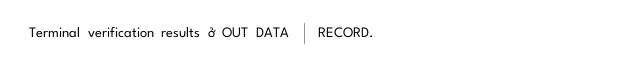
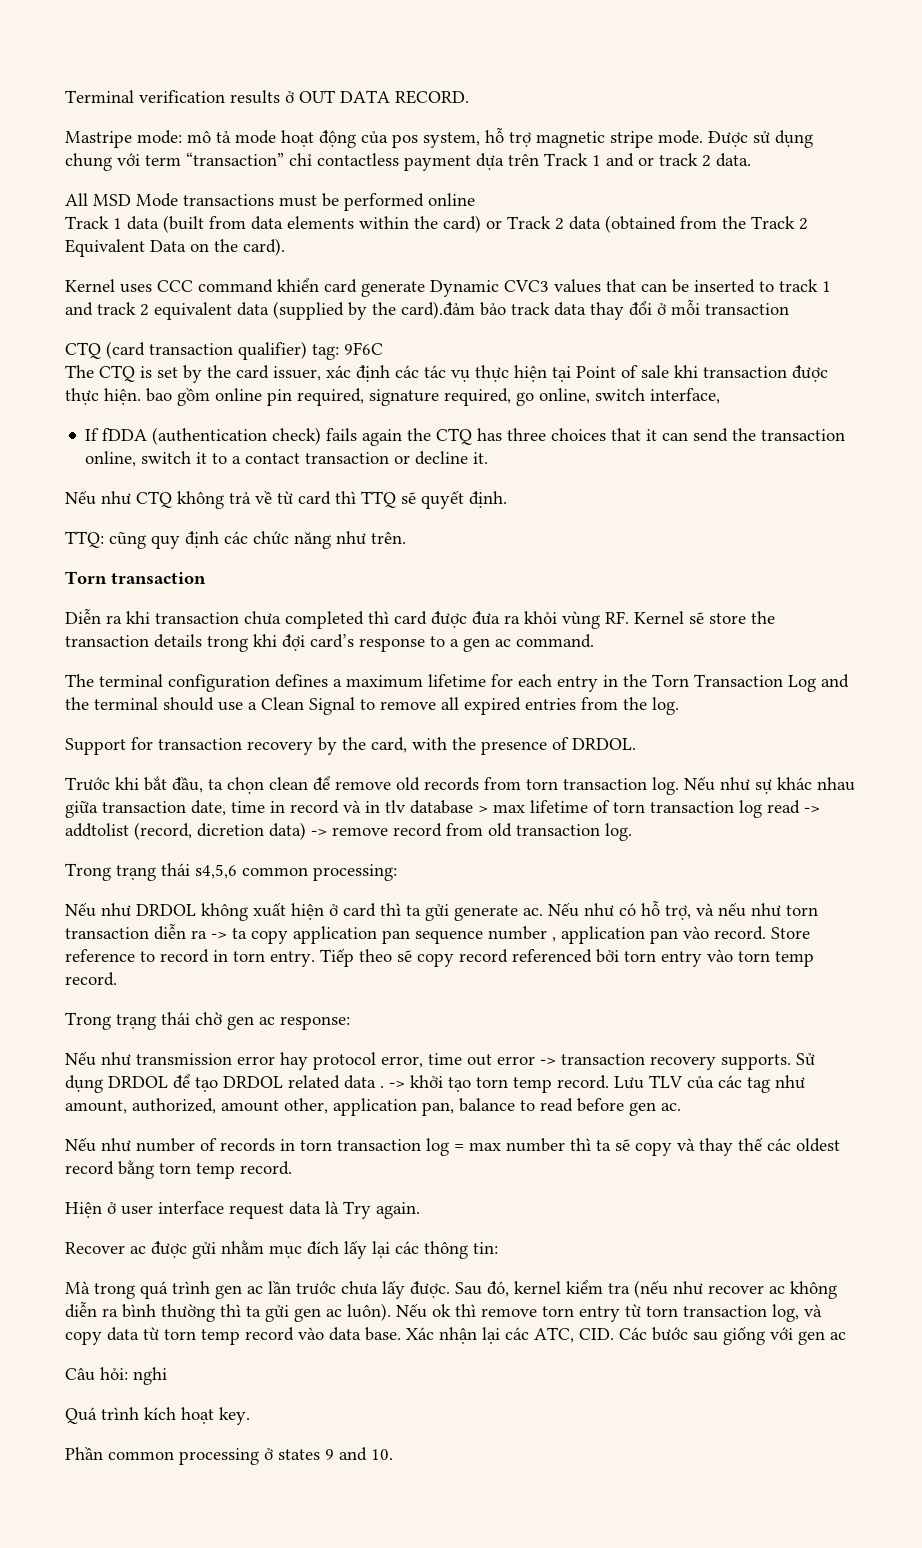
+ Mastripe mode: mô tả mode hoạt động của pos system, hỗ trợ magnetic stripe mode. Được sử dụng chung với term “transaction” chỉ contactless payment dựa trên Track 1 and or track 2 data.
+ All MSD Mode transactions must be performed online
+ Track 1 data (built from data elements within the card) or Track 2 data (obtained from the Track 2 Equivalent Data on the card).
+ Kernel uses CCC command khiển card generate Dynamic CVC3 values that can be inserted to track 1 and track 2 equivalent data (supplied by the card).đảm bảo track data thay đổi ở mỗi transaction
+ CTQ (card transaction qualifier) tag: 9F6C
+ The CTQ is set by the card issuer, xác định các tác vụ thực hiện tại Point of sale khi transaction được thực hiện. bao gồm online pin required, signature required, go online, switch interface,
+ If fDDA (authentication check) fails again the CTQ has three choices that it can send the transaction online, switch it to a contact transaction or decline it.
+ Nếu như CTQ không trả về từ card thì TTQ sẽ quyết định.
+ TTQ: cũng quy định các chức năng như trên.
+ Torn transaction
+ Diễn ra khi transaction chưa completed thì card được đưa ra khỏi vùng RF. Kernel sẽ store the transaction details trong khi đợi card’s response to a gen ac command.
+ The terminal configuration defines a maximum lifetime for each entry in the Torn Transaction Log and the terminal should use a Clean Signal to remove all expired entries from the log.
+ Support for transaction recovery by the card, with the presence of DRDOL.
+ Trước khi bắt đầu, ta chọn clean để remove old records from torn transaction log. Nếu như sự khác nhau giữa transaction date, time in record và in tlv database > max lifetime of torn transaction log read -> addtolist (record, dicretion data) -> remove record from old transaction log.
+ Trong trạng thái s4,5,6 common processing:
+ Nếu như DRDOL không xuất hiện ở card thì ta gửi generate ac. Nếu như có hỗ trợ, và nếu như torn transaction diễn ra -> ta copy application pan sequence number , application pan vào record. Store reference to record in torn entry. Tiếp theo sẽ copy record referenced bởi torn entry vào torn temp record.
+ Trong trạng thái chờ gen ac response:
+ Nếu như transmission error hay protocol error, time out error -> transaction recovery supports. Sử dụng DRDOL để tạo DRDOL related data . -> khởi tạo torn temp record. Lưu TLV của các tag như amount, authorized, amount other, application pan, balance to read before gen ac.
+ Nếu như number of records in torn transaction log = max number thì ta sẽ copy và thay thế các oldest record bằng torn temp record.
+ Hiện ở user interface request data là Try again.
+ Recover ac được gửi nhằm mục đích lấy lại các thông tin:
+ Mà trong quá trình gen ac lần trước chưa lấy được. Sau đó, kernel kiểm tra (nếu như recover ac không diễn ra bình thường thì ta gửi gen ac luôn). Nếu ok thì remove torn entry từ torn transaction log, và copy data từ torn temp record vào data base. Xác nhận lại các ATC, CID. Các bước sau giống với gen ac
+ Câu hỏi: nghi
+ Quá trình kích hoạt key.
+ Phần common processing ở states 9 and 10.

